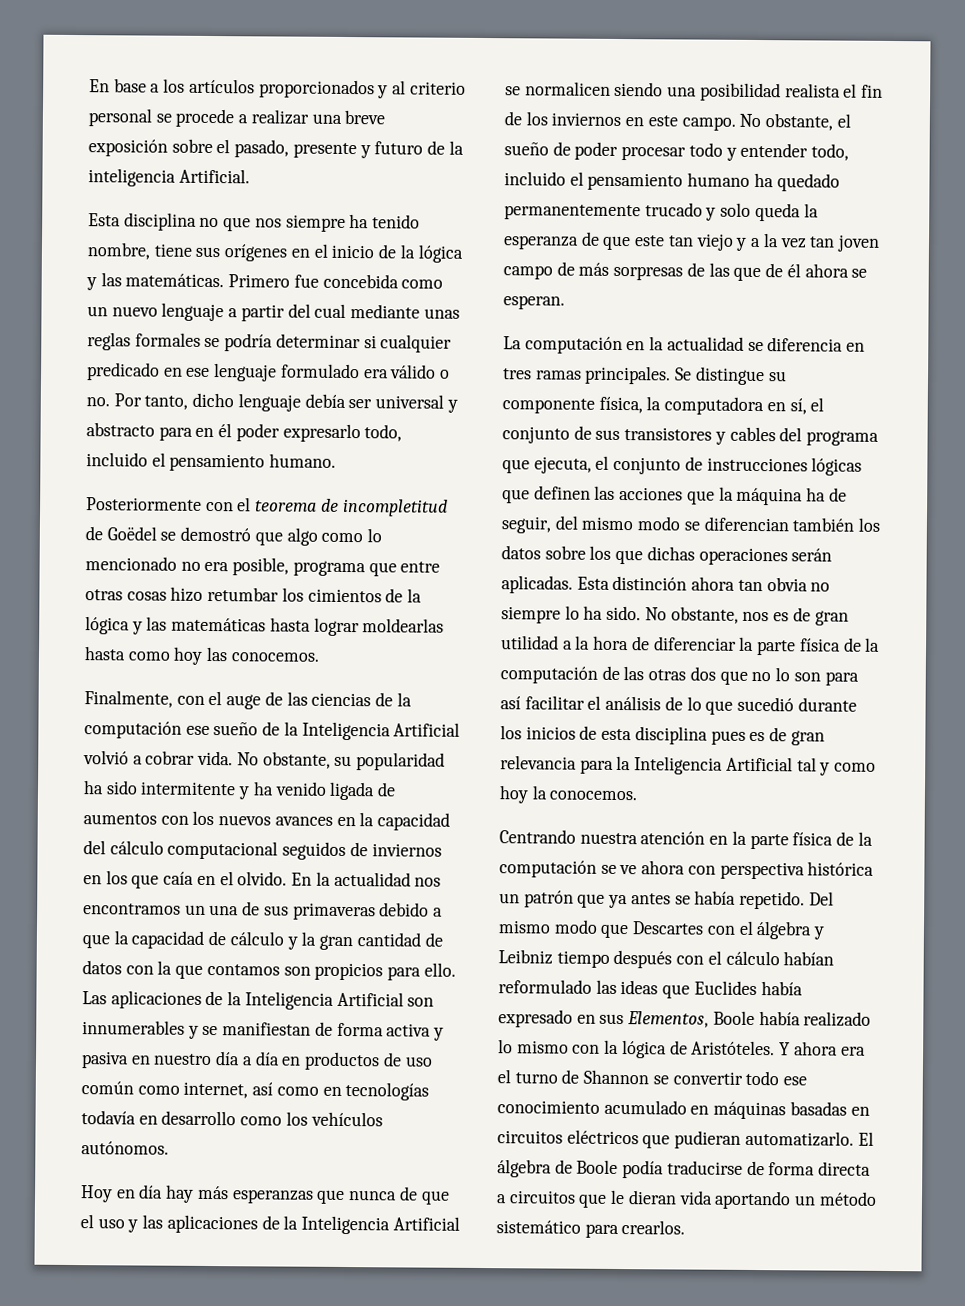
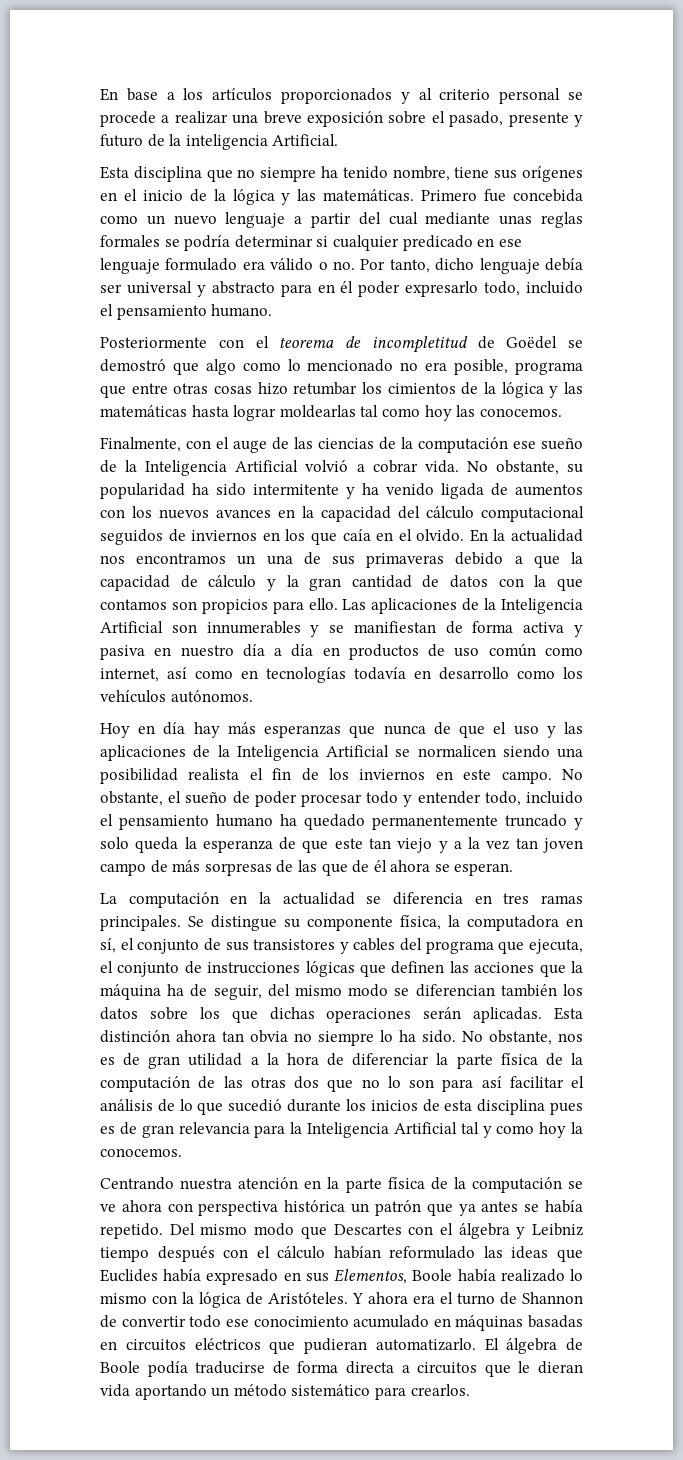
- Esta disciplina no que nos siempre ha tenido nombre, tiene sus orígenes en el inicio de la lógica y las matemáticas.
+ Esta disciplina que no siempre ha tenido nombre, tiene sus orígenes en el inicio de la lógica y las matemáticas.
- Posteriormente con el teorema de incompletitud de Goëdel se demostró que algo como lo mencionado no era posible, programa que entre otras cosas hizo retumbar los cimientos de la lógica y las matemáticas hasta lograr moldearlas hasta como hoy las conocemos.
+ Posteriormente con el teorema de incompletitud de Goëdel se demostró que algo como lo mencionado no era posible, programa que entre otras cosas hizo retumbar los cimientos de la lógica y las matemáticas hasta lograr moldearlas tal como hoy las conocemos.
- No obstante, el sueño de poder procesar todo y entender todo, incluido el pensamiento humano ha quedado permanentemente trucado y solo queda la esperanza de que este tan viejo y a la vez tan joven campo de más sorpresas de las que de él ahora se esperan.
+ No obstante, el sueño de poder procesar todo y entender todo, incluido el pensamiento humano ha quedado permanentemente truncado y solo queda la esperanza de que este tan viejo y a la vez tan joven campo de más sorpresas de las que de él ahora se esperan.
- Y ahora era el turno de Shannon se convertir todo ese conocimiento acumulado en máquinas basadas en circuitos eléctricos que pudieran automatizarlo.
+ Y ahora era el turno de Shannon de convertir todo ese conocimiento acumulado en máquinas basadas en circuitos eléctricos que pudieran automatizarlo.

